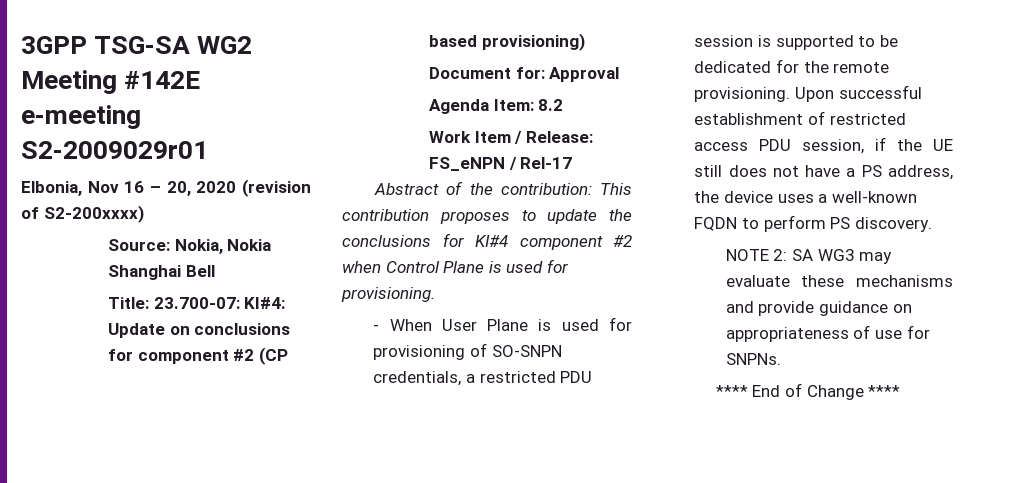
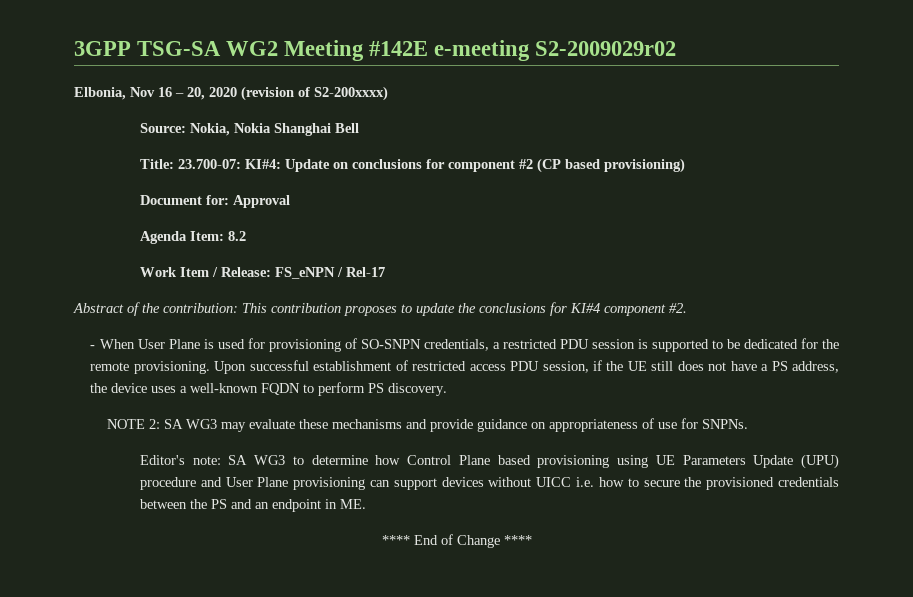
- 3GPP TSG-SA WG2 Meeting #142E e-meeting S2-2009029r01
+ 3GPP TSG-SA WG2 Meeting #142E e-meeting S2-2009029r02
- Abstract of the contribution: This contribution proposes to update the conclusions for KI#4 component #2 when Control Plane is used for provisioning.
+ Abstract of the contribution: This contribution proposes to update the conclusions for KI#4 component #2.
+ Editor's note: SA WG3 to determine how Control Plane based provisioning using UE Parameters Update (UPU) procedure and User Plane provisioning can support devices without UICC i.e. how to secure the provisioned credentials between the PS and an endpoint in ME.

